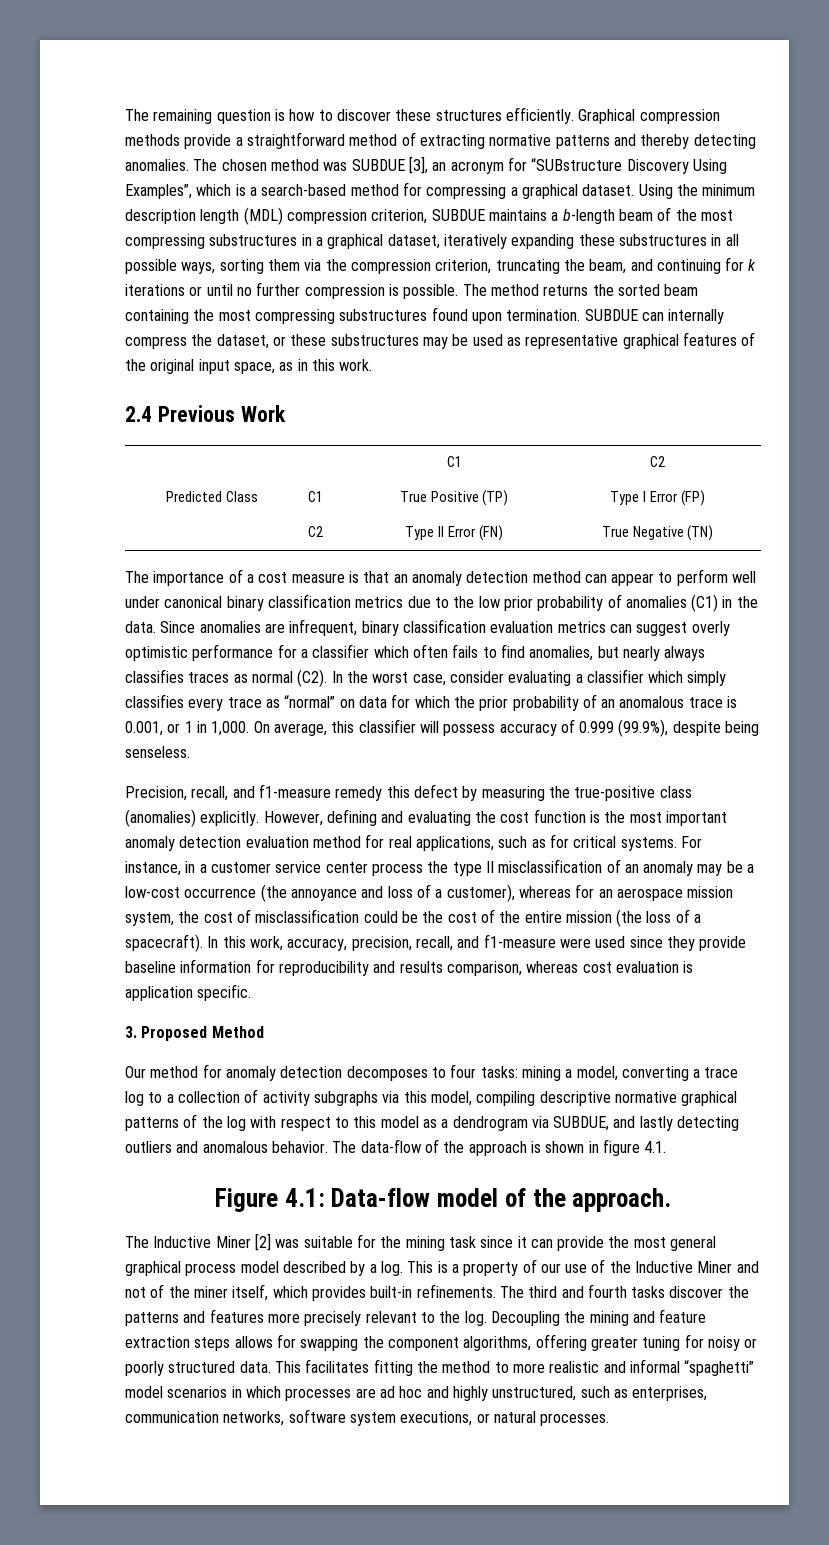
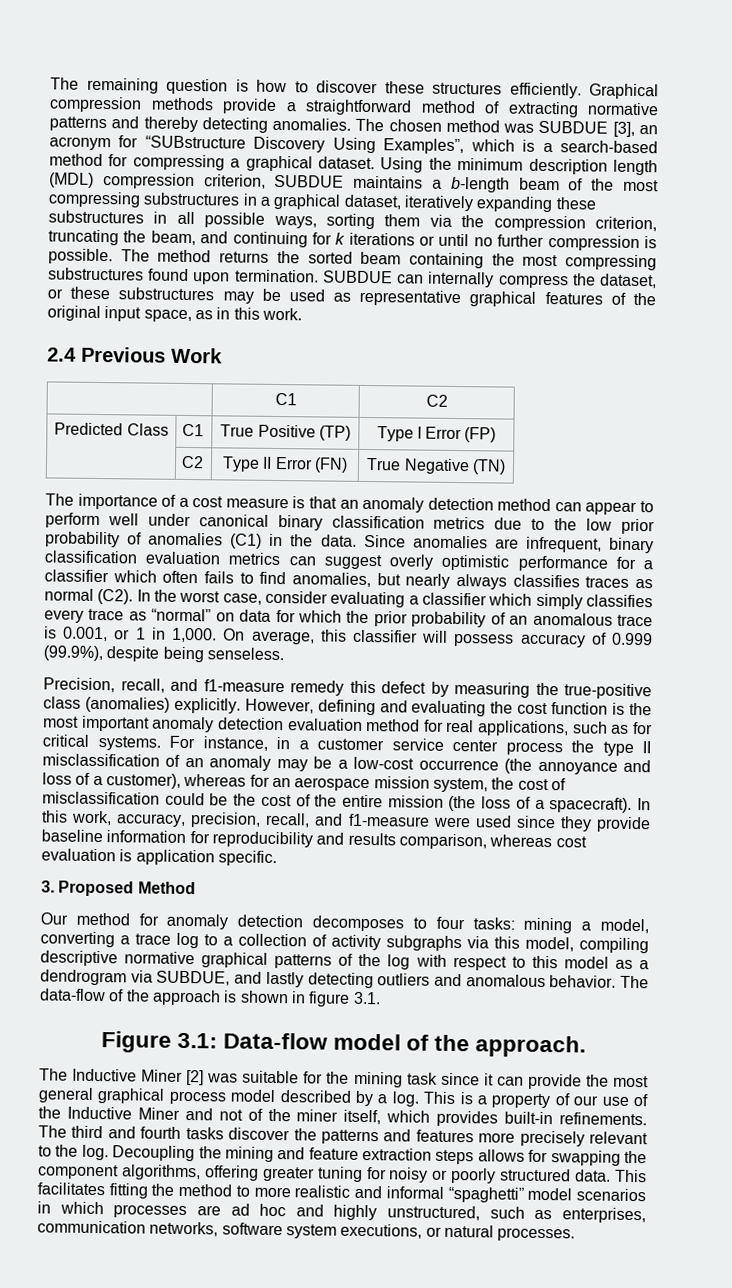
- The data-flow of the approach is shown in figure 4.1.
+ The data-flow of the approach is shown in figure 3.1.
- Figure 4.1: Data-flow model of the approach.
+ Figure 3.1: Data-flow model of the approach.

